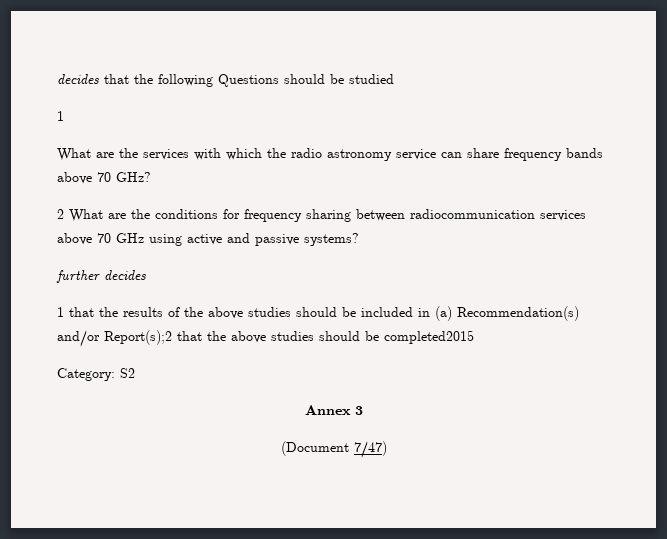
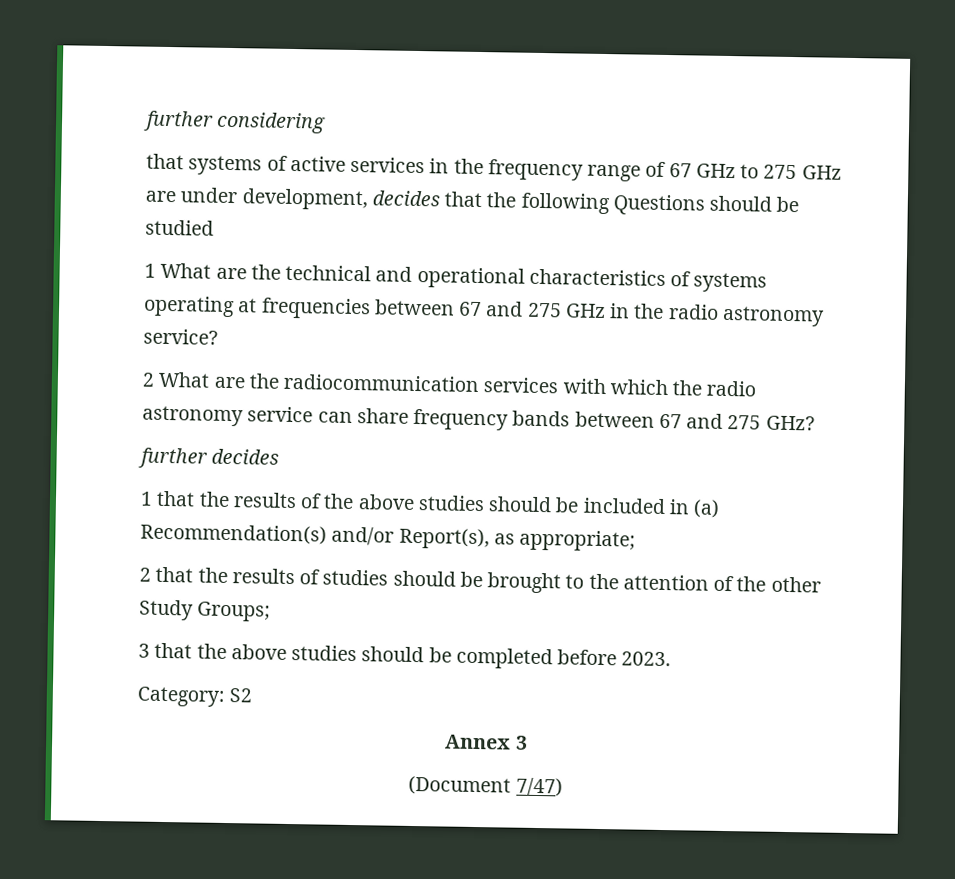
- decides that the following Questions should be studied
- 1
- What are the services with which the radio astronomy service can share frequency bands above 70 GHz?
- 2 What are the conditions for frequency sharing between radiocommunication services above 70 GHz using active and passive systems?
+ further considering
+ that systems of active services in the frequency range of 67 GHz to 275 GHz are under development, decides that the following Questions should be studied
+ 1 What are the technical and operational characteristics of systems operating at frequencies between 67 and 275 GHz in the radio astronomy service?
+ 2 What are the radiocommunication services with which the radio astronomy service can share frequency bands between 67 and 275 GHz?
- 1 that the results of the above studies should be included in (a) Recommendation(s) and/or Report(s);2 that the above studies should be completed2015
+ 1 that the results of the above studies should be included in (a) Recommendation(s) and/or Report(s), as appropriate;
+ 2 that the results of studies should be brought to the attention of the other Study Groups;
+ 3 that the above studies should be completed before 2023.

